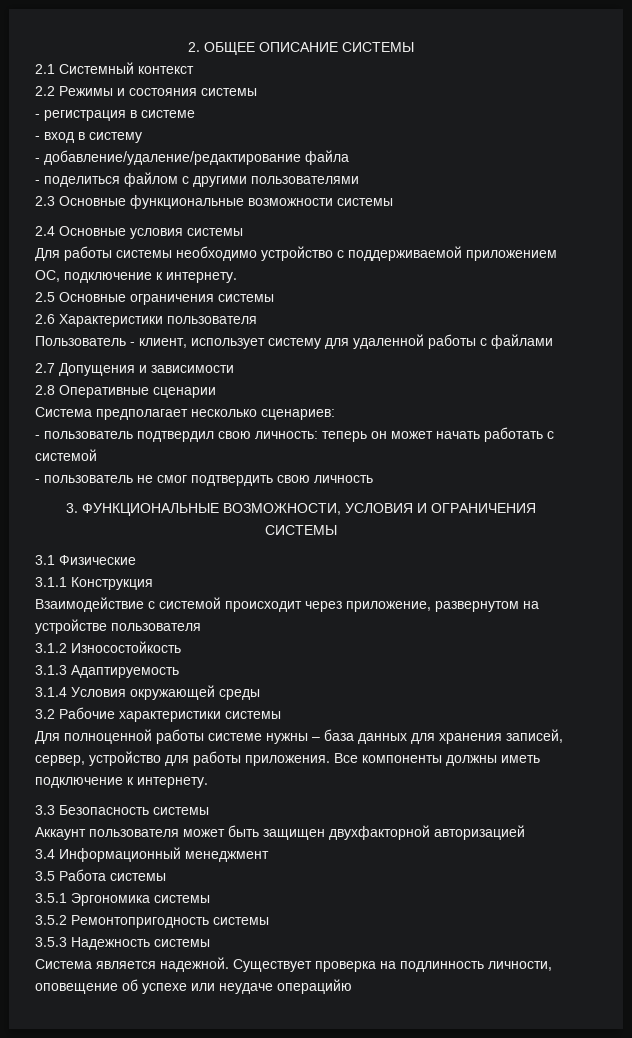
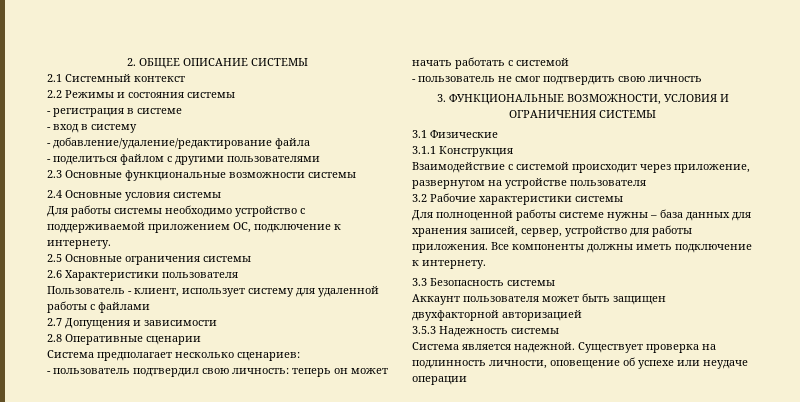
- 3.1.2 Износостойкость
- 3.1.3 Адаптируемость
- 3.1.4 Условия окружающей среды
- 3.4 Информационный менеджмент
- 3.5 Работа системы
- 3.5.1 Эргономика системы
- 3.5.2 Ремонтопригодность системы
- Существует проверка на подлинность личности, оповещение об успехе или неудаче операцийю
+ Существует проверка на подлинность личности, оповещение об успехе или неудаче операции

